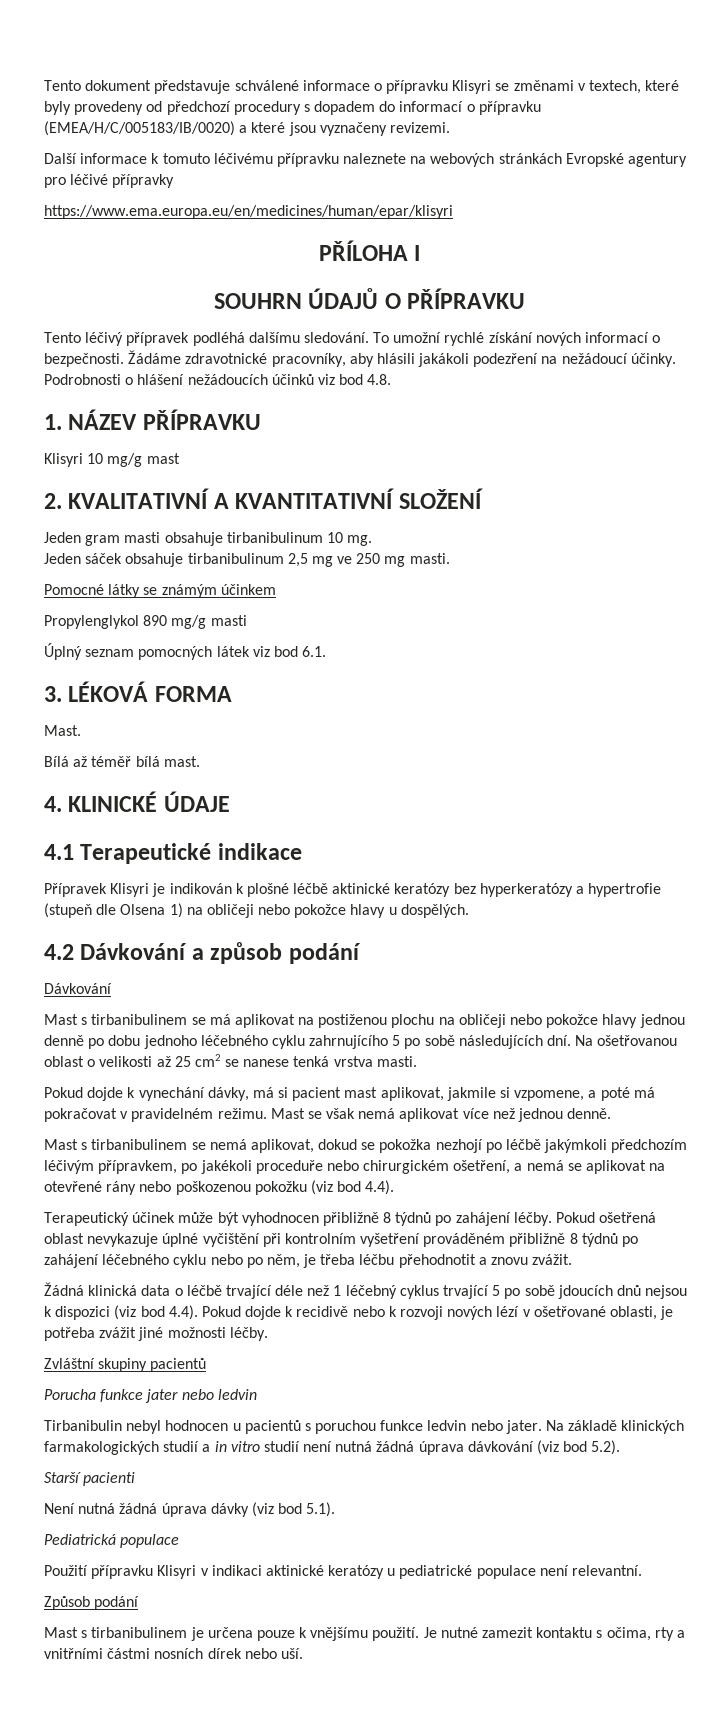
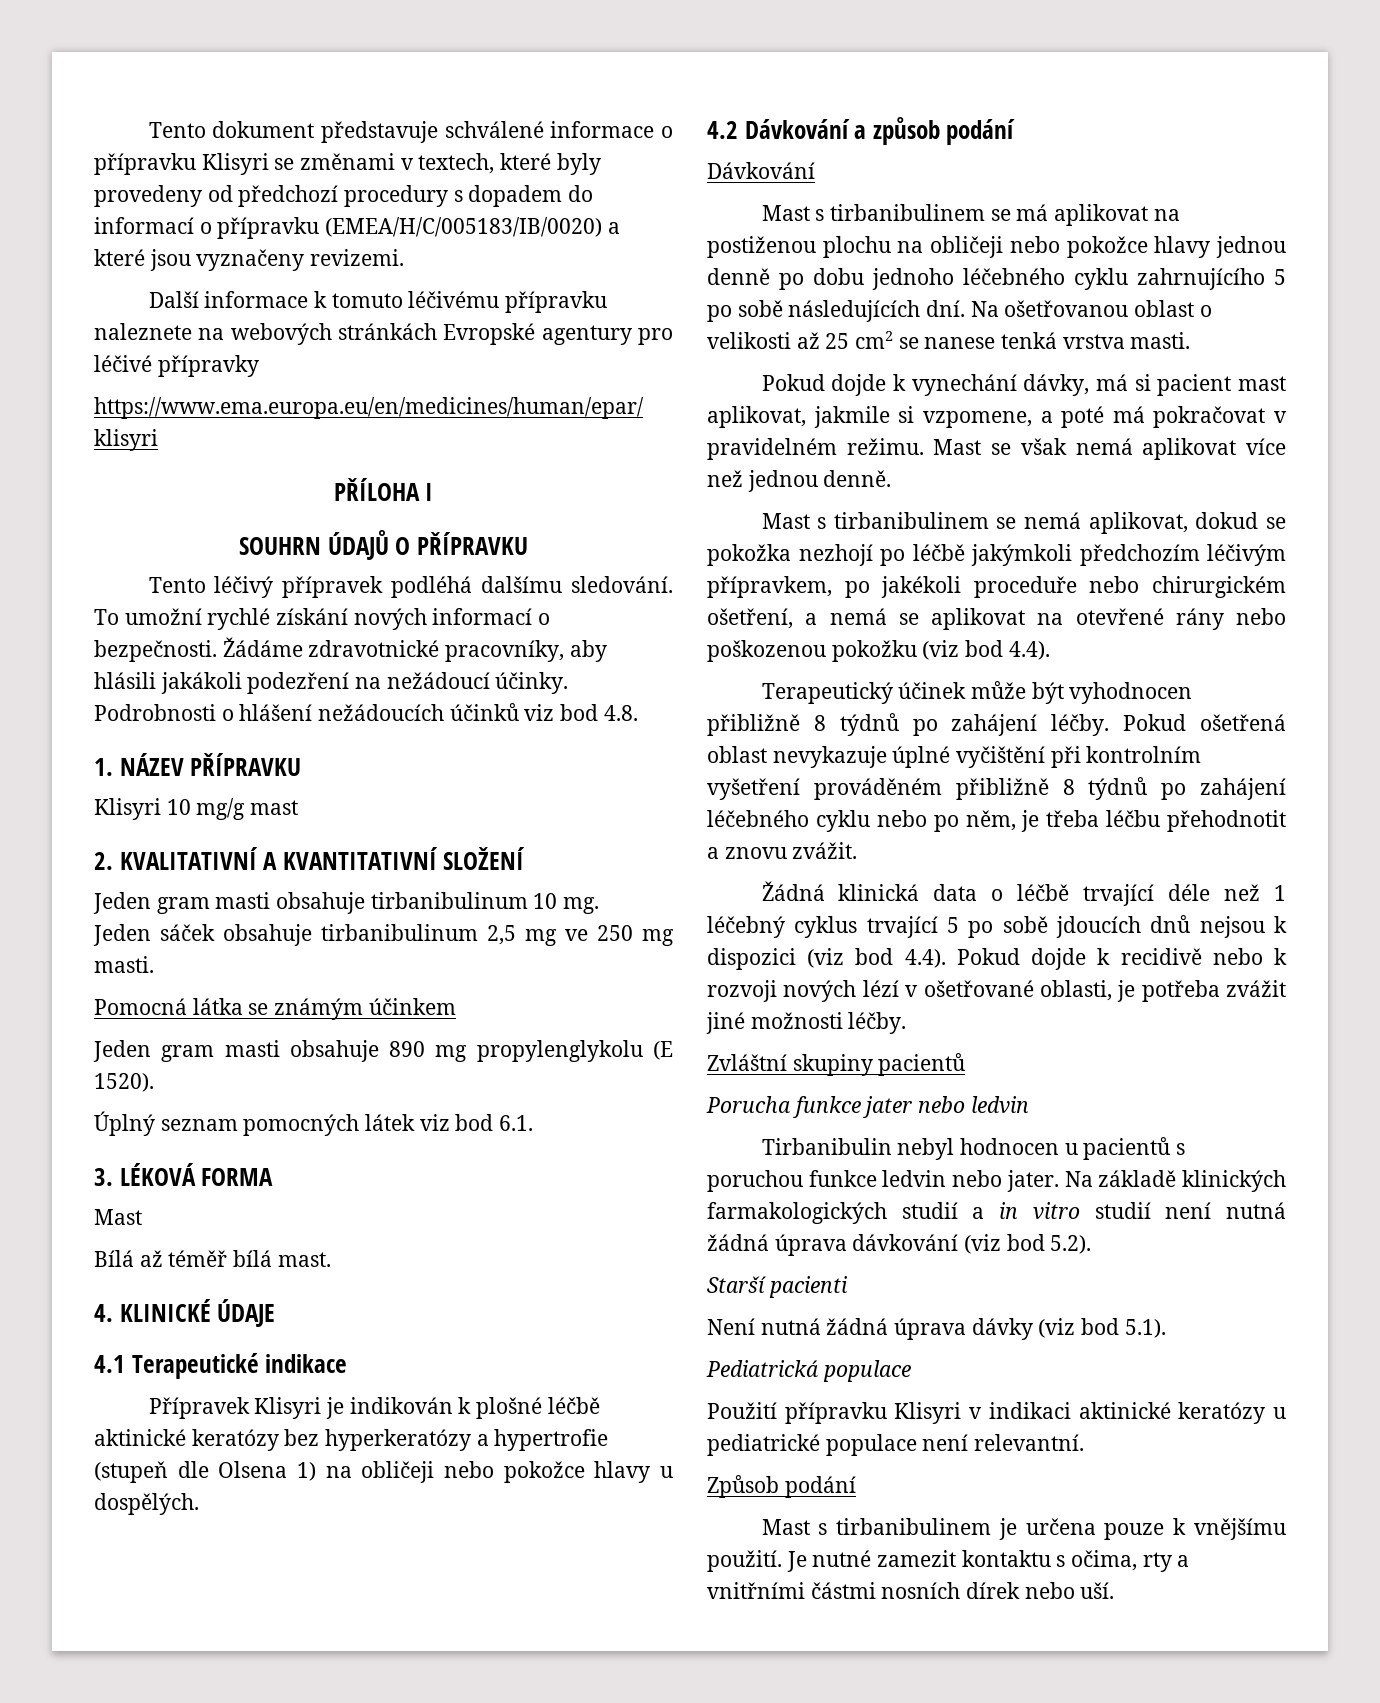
- Pomocné látky se známým účinkem
+ Pomocná látka se známým účinkem
- Propylenglykol 890 mg/g masti
+ Jeden gram masti obsahuje 890 mg propylenglykolu (E 1520).
  3. LÉKOVÁ FORMA
- Mast.
+ Mast

